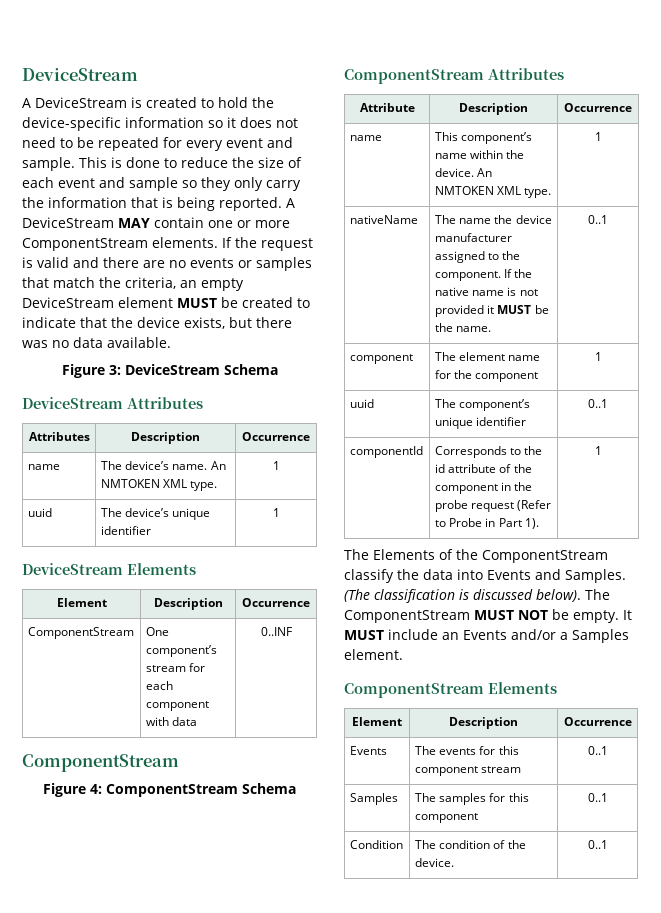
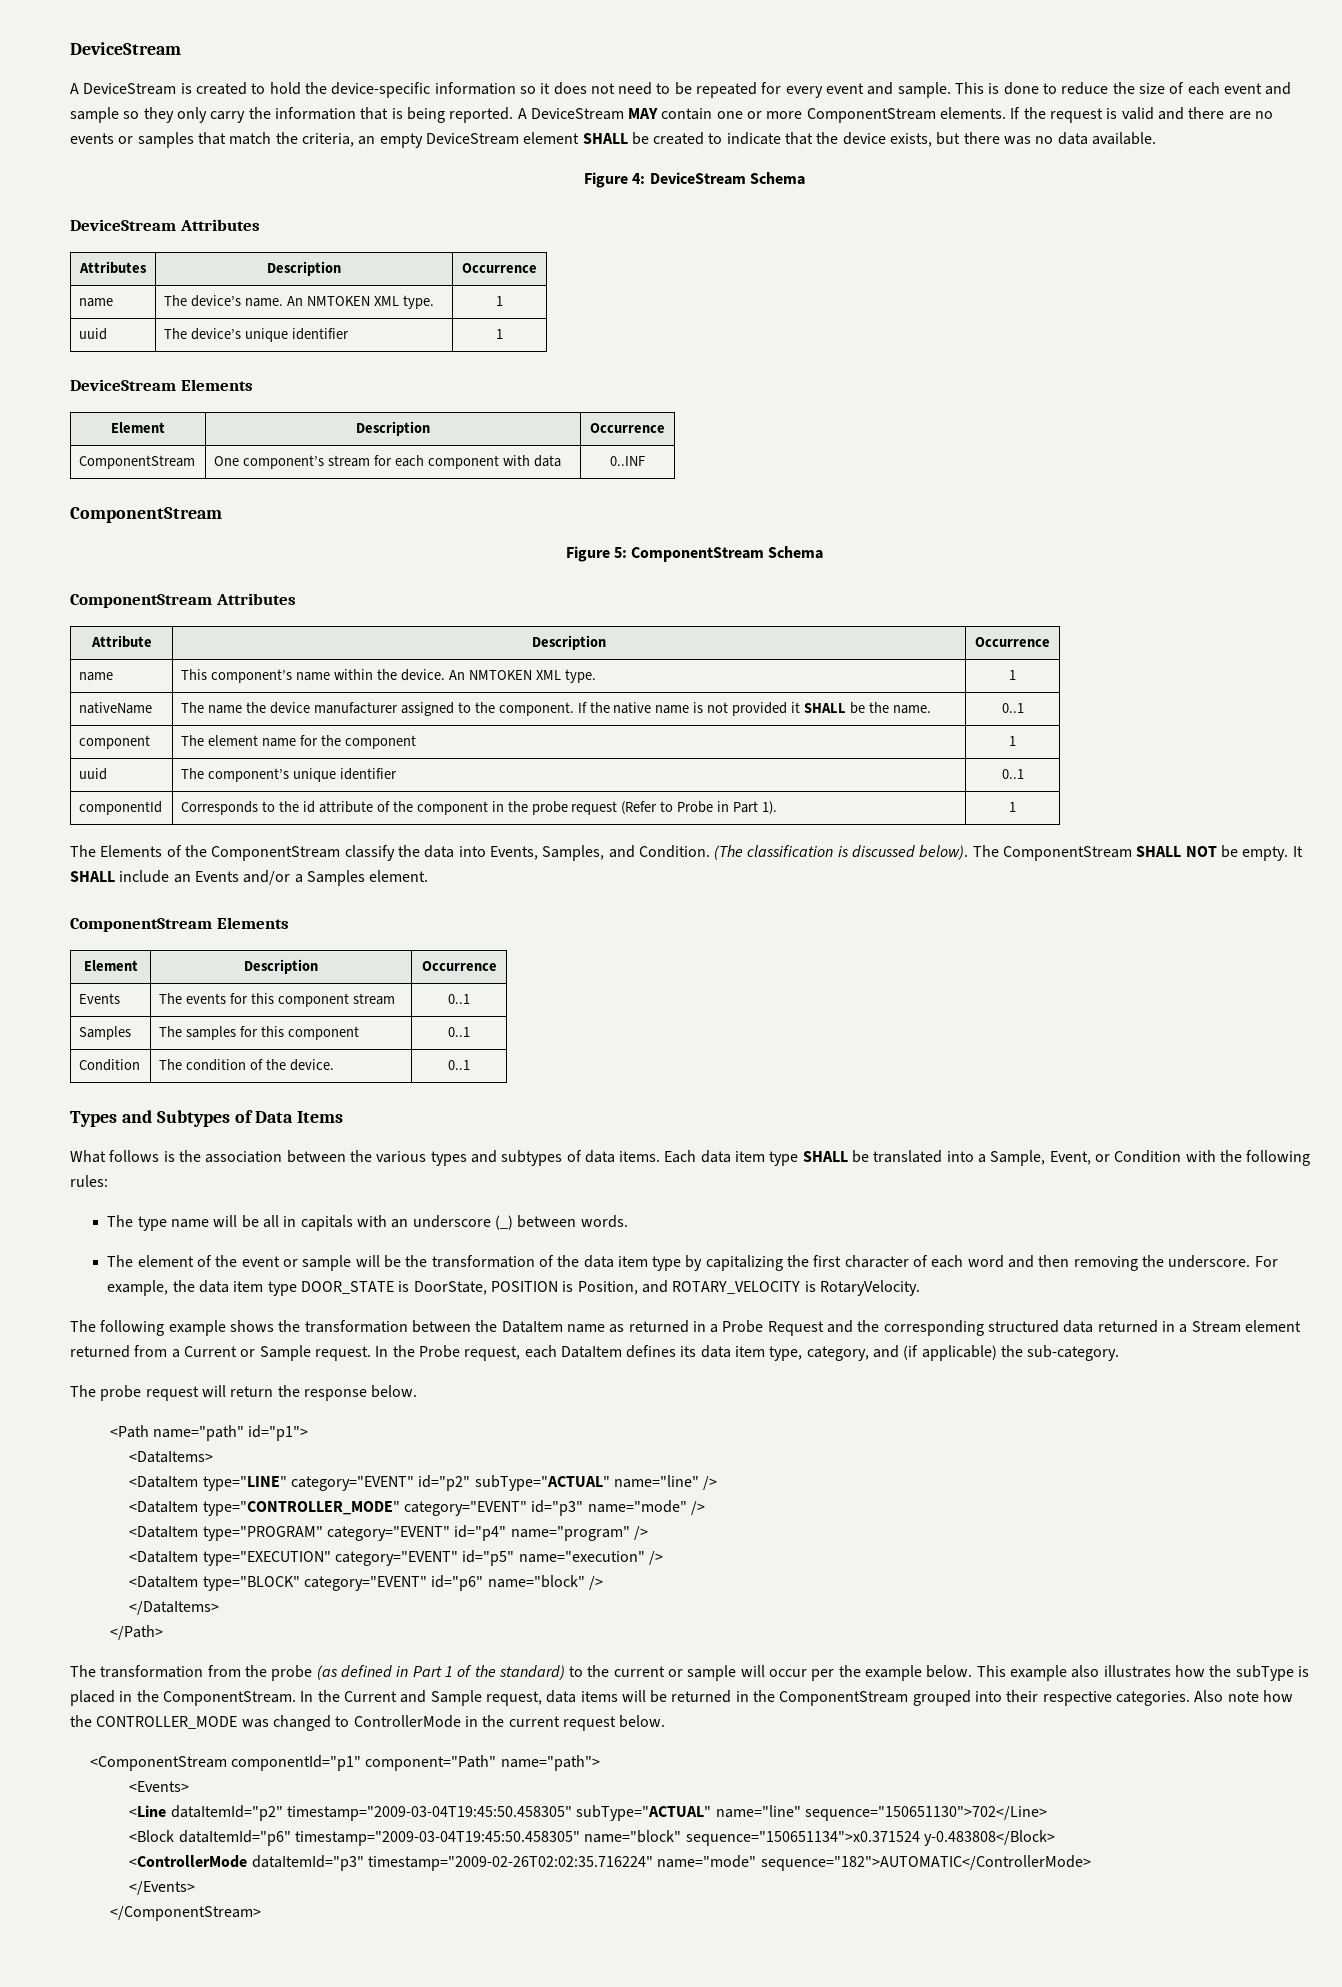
- If the request is valid and there are no events or samples that match the criteria, an empty DeviceStream element MUST be created to indicate that the device exists, but there was no data available.
+ If the request is valid and there are no events or samples that match the criteria, an empty DeviceStream element SHALL be created to indicate that the device exists, but there was no data available.
- Figure 3: DeviceStream Schema
+ Figure 4: DeviceStream Schema
- Figure 4: ComponentStream Schema
+ Figure 5: ComponentStream Schema
- nativeName | The name the device manufacturer assigned to the component. If the native name is not provided it MUST be the name. | 0..1
+ nativeName | The name the device manufacturer assigned to the component. If the native name is not provided it SHALL be the name. | 0..1
- The Elements of the ComponentStream classify the data into Events and Samples.
+ The Elements of the ComponentStream classify the data into Events, Samples, and Condition.
- The ComponentStream MUST NOT be empty.
+ The ComponentStream SHALL NOT be empty.
- It MUST include an Events and/or a Samples element.
+ It SHALL include an Events and/or a Samples element.
+ Types and Subtypes of Data Items
+ What follows is the association between the various types and subtypes of data items. Each data item type SHALL be translated into a Sample, Event, or Condition with the following rules:
+ The type name will be all in capitals with an underscore (_) between words.
+ The element of the event or sample will be the transformation of the data item type by capitalizing the first character of each word and then removing the underscore. For example, the data item type DOOR_STATE is DoorState, POSITION is Position, and ROTARY_VELOCITY is RotaryVelocity.
+ The following example shows the transformation between the DataItem name as returned in a Probe Request and the corresponding structured data returned in a Stream element returned from a Current or Sample request. In the Probe request, each DataItem defines its data item type, category, and (if applicable) the sub-category.
+ The probe request will return the response below.
+ <Path name="path" id="p1">
+ <DataItems>
+ <DataItem type="LINE" category="EVENT" id="p2" subType="ACTUAL" name="line" />
+ <DataItem type="CONTROLLER_MODE" category="EVENT" id="p3" name="mode" />
+ <DataItem type="PROGRAM" category="EVENT" id="p4" name="program" />
+ <DataItem type="EXECUTION" category="EVENT" id="p5" name="execution" />
+ <DataItem type="BLOCK" category="EVENT" id="p6" name="block" />
+ </DataItems>
+ </Path>
+ The transformation from the probe (as defined in Part 1 of the standard) to the current or sample will occur per the example below. This example also illustrates how the subType is placed in the ComponentStream. In the Current and Sample request, data items will be returned in the ComponentStream grouped into their respective categories. Also note how the CONTROLLER_MODE was changed to ControllerMode in the current request below.
+ <ComponentStream componentId="p1" component="Path" name="path">
+ <Events>
+ <Line dataItemId="p2" timestamp="2009-03-04T19:45:50.458305" subType="ACTUAL" name="line" sequence="150651130">702</Line>
+ <Block dataItemId="p6" timestamp="2009-03-04T19:45:50.458305" name="block" sequence="150651134">x0.371524 y-0.483808</Block>
+ <ControllerMode dataItemId="p3" timestamp="2009-02-26T02:02:35.716224" name="mode" sequence="182">AUTOMATIC</ControllerMode>
+ </Events>
+ </ComponentStream>

